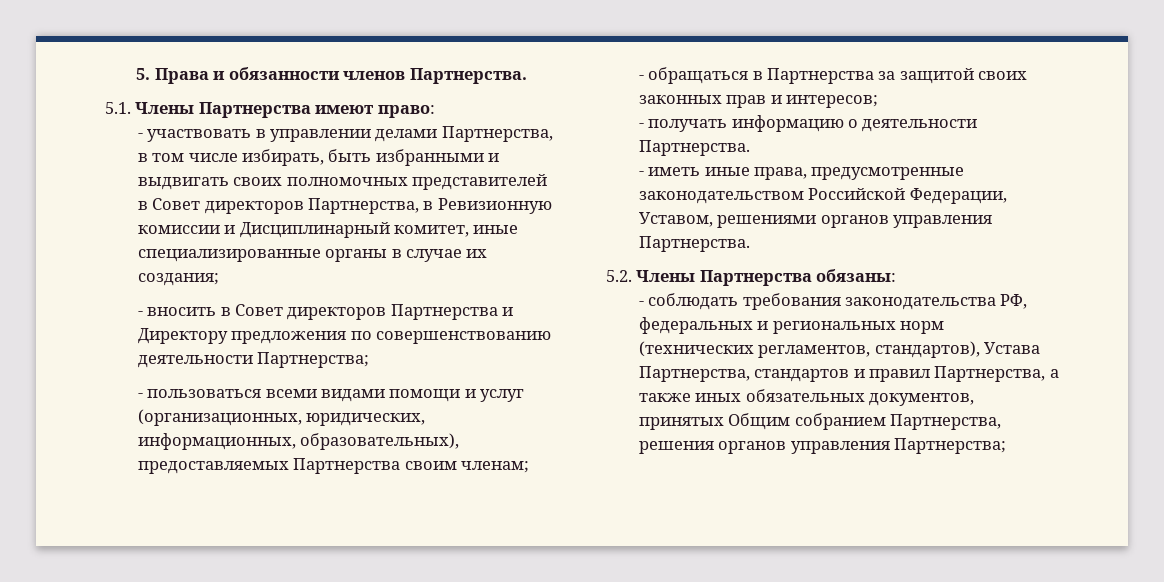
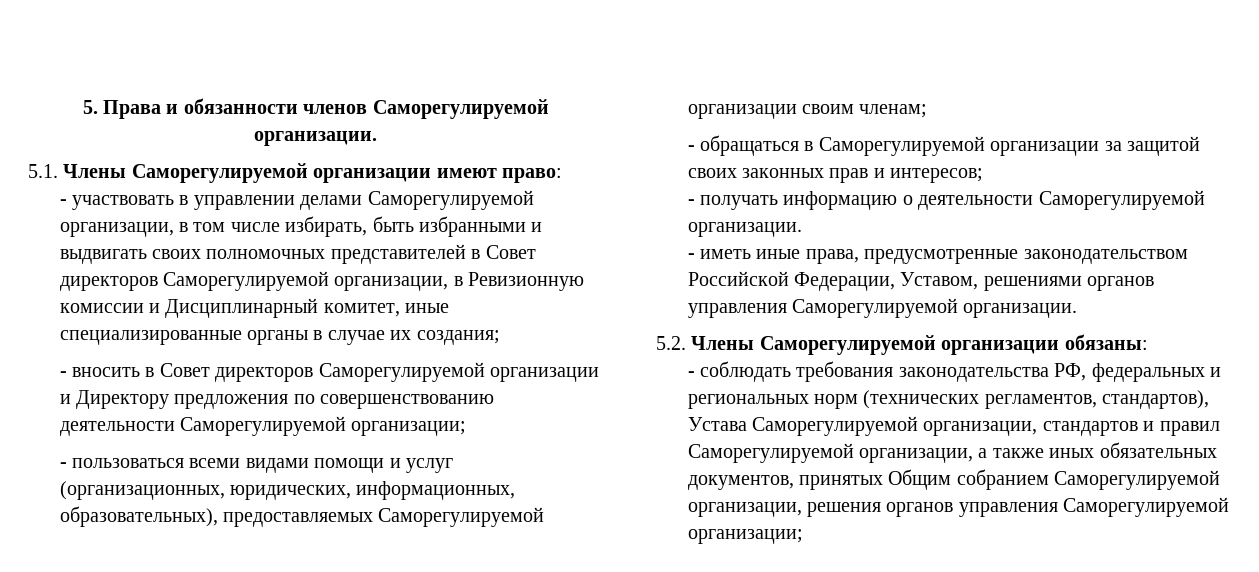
- 5. Права и обязанности членов Партнерства.
+ 5. Права и обязанности членов Саморегулируемой организации.
- 5.1. Члены Партнерства имеют право:
+ 5.1. Члены Саморегулируемой организации имеют право:
- - участвовать в управлении делами Партнерства, в том числе избирать, быть избранными и выдвигать своих полномочных представителей в Совет директоров Партнерства, в Ревизионную комиссии и Дисциплинарный комитет, иные специализированные органы в случае их создания;
+ - участвовать в управлении делами Саморегулируемой организации, в том числе избирать, быть избранными и выдвигать своих полномочных представителей в Совет директоров Саморегулируемой организации, в Ревизионную комиссии и Дисциплинарный комитет, иные специализированные органы в случае их создания;
- - вносить в Совет директоров Партнерства и Директору предложения по совершенствованию деятельности Партнерства;
+ - вносить в Совет директоров Саморегулируемой организации и Директору предложения по совершенствованию деятельности Саморегулируемой организации;
- - пользоваться всеми видами помощи и услуг (организационных, юридических, информационных, образовательных), предоставляемых Партнерства своим членам;
+ - пользоваться всеми видами помощи и услуг (организационных, юридических, информационных, образовательных), предоставляемых Саморегулируемой организации своим членам;
- - обращаться в Партнерства за защитой своих законных прав и интересов;
+ - обращаться в Саморегулируемой организации за защитой своих законных прав и интересов;
- - получать информацию о деятельности Партнерства.
+ - получать информацию о деятельности Саморегулируемой организации.
- - иметь иные права, предусмотренные законодательством Российской Федерации, Уставом, решениями органов управления Партнерства.
+ - иметь иные права, предусмотренные законодательством Российской Федерации, Уставом, решениями органов управления Саморегулируемой организации.
- 5.2. Члены Партнерства обязаны:
+ 5.2. Члены Саморегулируемой организации обязаны:
- - соблюдать требования законодательства РФ, федеральных и региональных норм (технических регламентов, стандартов), Устава Партнерства, стандартов и правил Партнерства, а также иных обязательных документов, принятых Общим собранием Партнерства, решения органов управления Партнерства;
+ - соблюдать требования законодательства РФ, федеральных и региональных норм (технических регламентов, стандартов), Устава Саморегулируемой организации, стандартов и правил Саморегулируемой организации, а также иных обязательных документов, принятых Общим собранием Саморегулируемой организации, решения органов управления Саморегулируемой организации;

